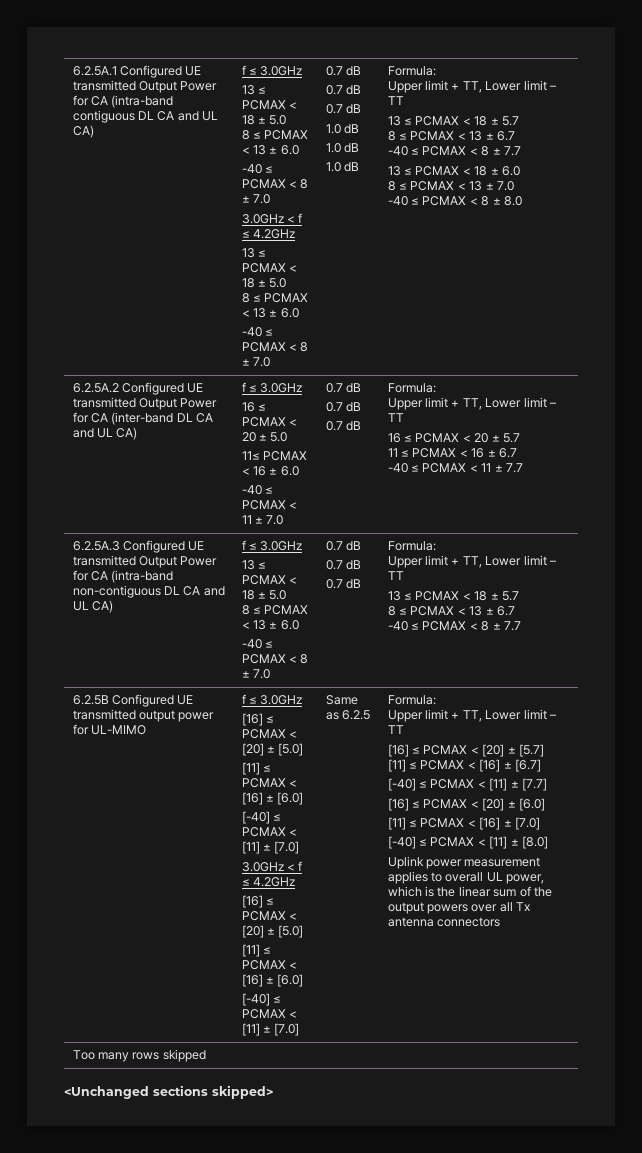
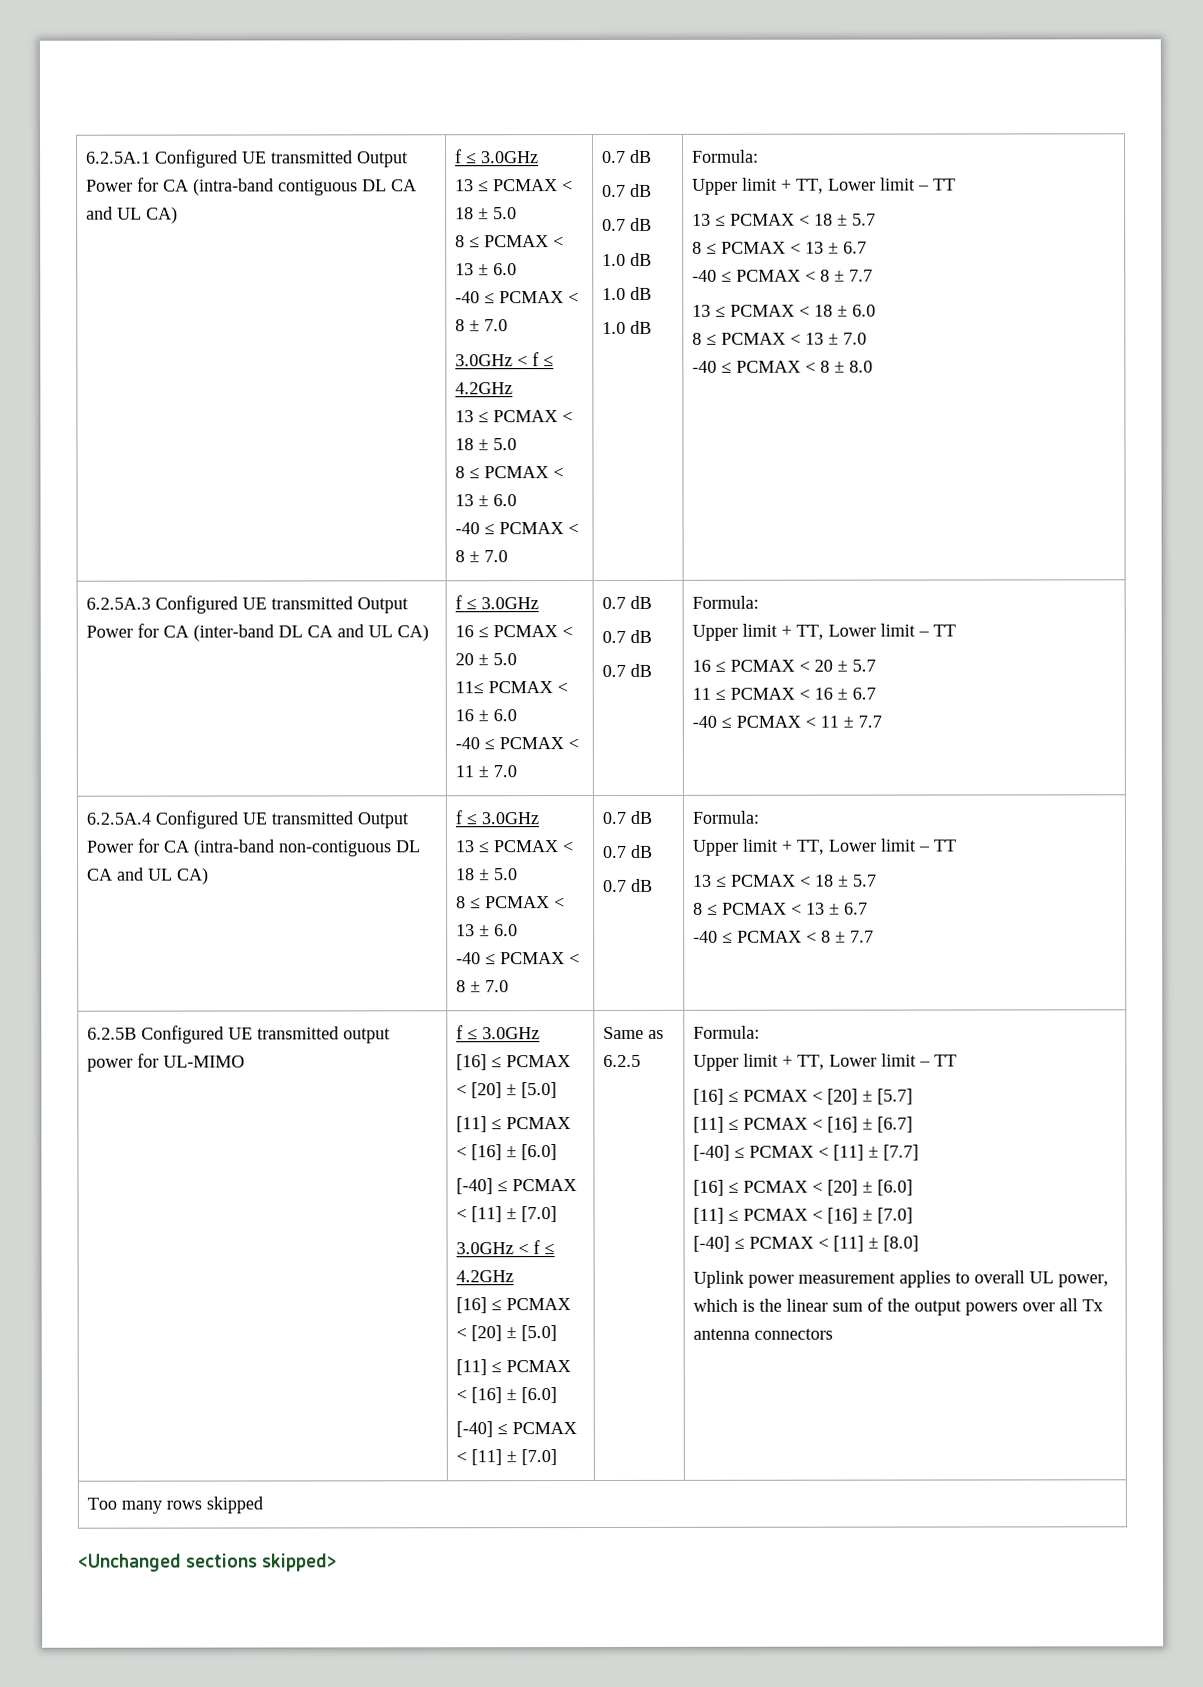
- 6.2.5A.2 Configured UE transmitted Output Power for CA (inter-band DL CA and UL CA)
+ 6.2.5A.3 Configured UE transmitted Output Power for CA (inter-band DL CA and UL CA)
- 6.2.5A.3 Configured UE transmitted Output Power for CA (intra-band non-contiguous DL CA and UL CA)
+ 6.2.5A.4 Configured UE transmitted Output Power for CA (intra-band non-contiguous DL CA and UL CA)

